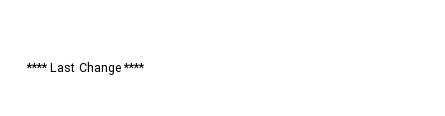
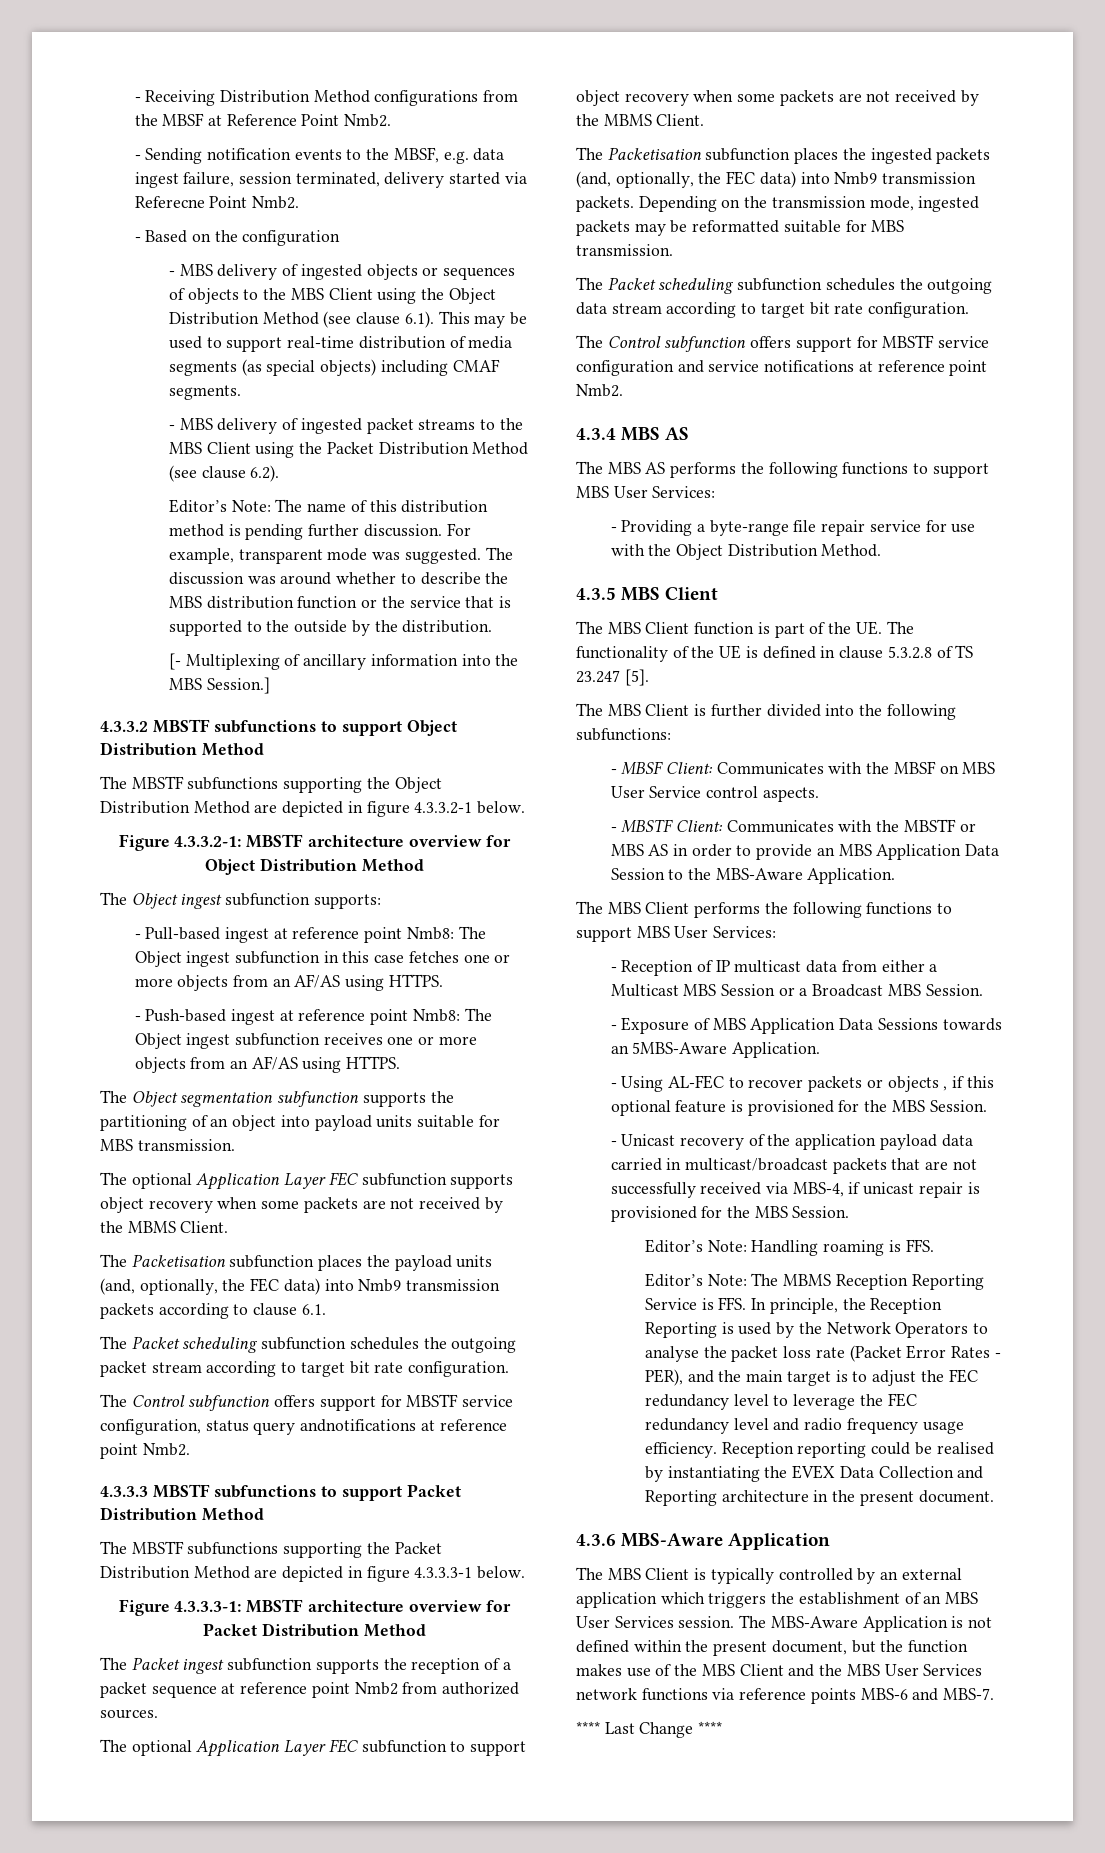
+ - Receiving Distribution Method configurations from the MBSF at Reference Point Nmb2.
+ - Sending notification events to the MBSF, e.g. data ingest failure, session terminated, delivery started via Referecne Point Nmb2.
+ - Based on the configuration
+ - MBS delivery of ingested objects or sequences of objects to the MBS Client using the Object Distribution Method (see clause 6.1). This may be used to support real-time distribution of media segments (as special objects) including CMAF segments.
+ - MBS delivery of ingested packet streams to the MBS Client using the Packet Distribution Method (see clause 6.2).
+ Editor’s Note: The name of this distribution method is pending further discussion. For example, transparent mode was suggested. The discussion was around whether to describe the MBS distribution function or the service that is supported to the outside by the distribution.
+ [- Multiplexing of ancillary information into the MBS Session.]
+ 4.3.3.2 MBSTF subfunctions to support Object Distribution Method
+ The MBSTF subfunctions supporting the Object Distribution Method are depicted in figure 4.3.3.2-1 below.
+ Figure 4.3.3.2-1: MBSTF architecture overview for Object Distribution Method
+ The Object ingest subfunction supports:
+ - Pull-based ingest at reference point Nmb8: The Object ingest subfunction in this case fetches one or more objects from an AF/AS using HTTPS.
+ - Push-based ingest at reference point Nmb8: The Object ingest subfunction receives one or more objects from an AF/AS using HTTPS.
+ The Object segmentation subfunction supports the partitioning of an object into payload units suitable for MBS transmission.
+ The optional Application Layer FEC subfunction supports object recovery when some packets are not received by the MBMS Client.
+ The Packetisation subfunction places the payload units (and, optionally, the FEC data) into Nmb9 transmission packets according to clause 6.1.
+ The Packet scheduling subfunction schedules the outgoing packet stream according to target bit rate configuration.
+ The Control subfunction offers support for MBSTF service configuration, status query andnotifications at reference point Nmb2.
+ 4.3.3.3 MBSTF subfunctions to support Packet Distribution Method
+ The MBSTF subfunctions supporting the Packet Distribution Method are depicted in figure 4.3.3.3-1 below.
+ Figure 4.3.3.3-1: MBSTF architecture overview for Packet Distribution Method
+ The Packet ingest subfunction supports the reception of a packet sequence at reference point Nmb2 from authorized sources.
+ The optional Application Layer FEC subfunction to support object recovery when some packets are not received by the MBMS Client.
+ The Packetisation subfunction places the ingested packets (and, optionally, the FEC data) into Nmb9 transmission packets. Depending on the transmission mode, ingested packets may be reformatted suitable for MBS transmission.
+ The Packet scheduling subfunction schedules the outgoing data stream according to target bit rate configuration.
+ The Control subfunction offers support for MBSTF service configuration and service notifications at reference point Nmb2.
+ 4.3.4 MBS AS
+ The MBS AS performs the following functions to support MBS User Services:
+ - Providing a byte-range file repair service for use with the Object Distribution Method.
+ 4.3.5 MBS Client
+ The MBS Client function is part of the UE. The functionality of the UE is defined in clause 5.3.2.8 of TS 23.247 [5].
+ The MBS Client is further divided into the following subfunctions:
+ - MBSF Client: Communicates with the MBSF on MBS User Service control aspects.
+ - MBSTF Client: Communicates with the MBSTF or MBS AS in order to provide an MBS Application Data Session to the MBS-Aware Application.
+ The MBS Client performs the following functions to support MBS User Services:
+ - Reception of IP multicast data from either a Multicast MBS Session or a Broadcast MBS Session.
+ - Exposure of MBS Application Data Sessions towards an 5MBS-Aware Application.
+ - Using AL-FEC to recover packets or objects , if this optional feature is provisioned for the MBS Session.
+ - Unicast recovery of the application payload data carried in multicast/broadcast packets that are not successfully received via MBS-4, if unicast repair is provisioned for the MBS Session.
+ Editor’s Note: Handling roaming is FFS.
+ Editor’s Note: The MBMS Reception Reporting Service is FFS. In principle, the Reception Reporting is used by the Network Operators to analyse the packet loss rate (Packet Error Rates - PER), and the main target is to adjust the FEC redundancy level to leverage the FEC redundancy level and radio frequency usage efficiency. Reception reporting could be realised by instantiating the EVEX Data Collection and Reporting architecture in the present document.
+ 4.3.6 MBS-Aware Application
+ The MBS Client is typically controlled by an external application which triggers the establishment of an MBS User Services session. The MBS-Aware Application is not defined within the present document, but the function makes use of the MBS Client and the MBS User Services network functions via reference points MBS-6 and MBS-7.

